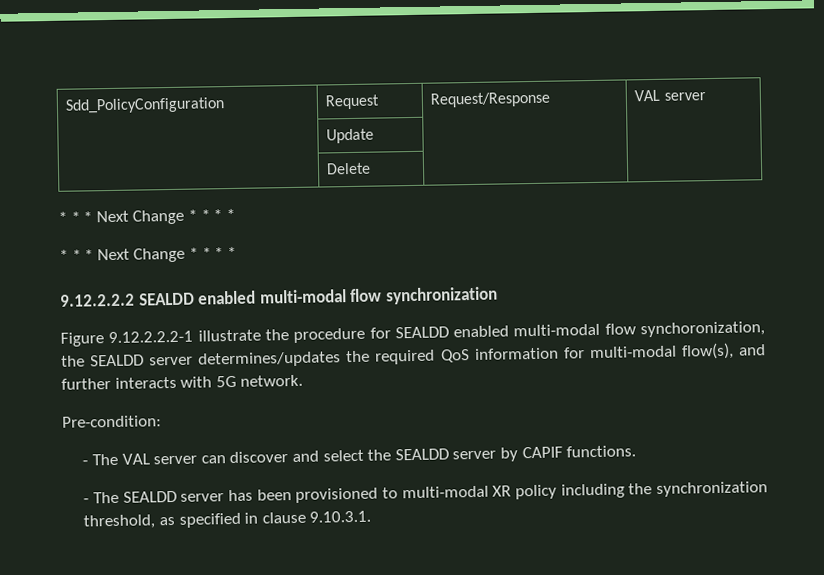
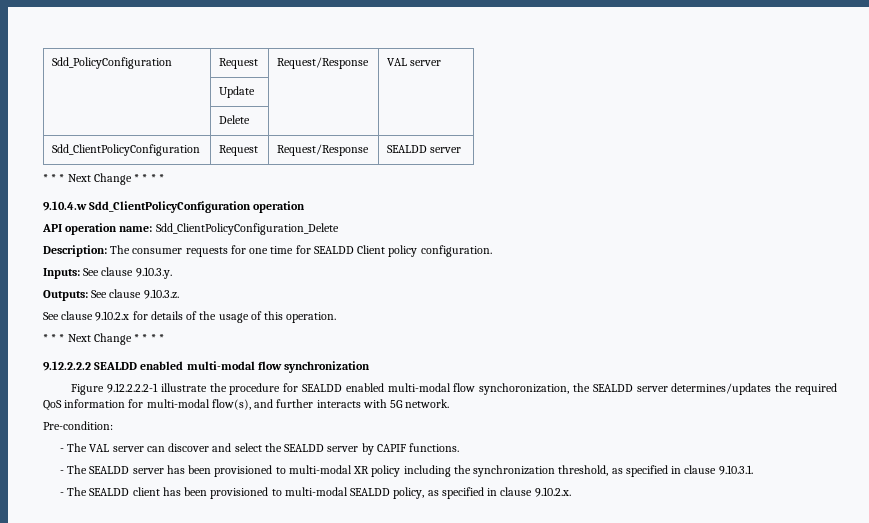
  | Delete | |
+ Sdd_ClientPolicyConfiguration | Request | Request/Response | SEALDD server
  * * * Next Change * * * *
+ 9.10.4.w Sdd_ClientPolicyConfiguration operation
+ API operation name: Sdd_ClientPolicyConfiguration_Delete
+ Description: The consumer requests for one time for SEALDD Client policy configuration.
+ Inputs: See clause 9.10.3.y.
+ Outputs: See clause 9.10.3.z.
+ See clause 9.10.2.x for details of the usage of this operation.
+ - The SEALDD client has been provisioned to multi-modal SEALDD policy, as specified in clause 9.10.2.x.

